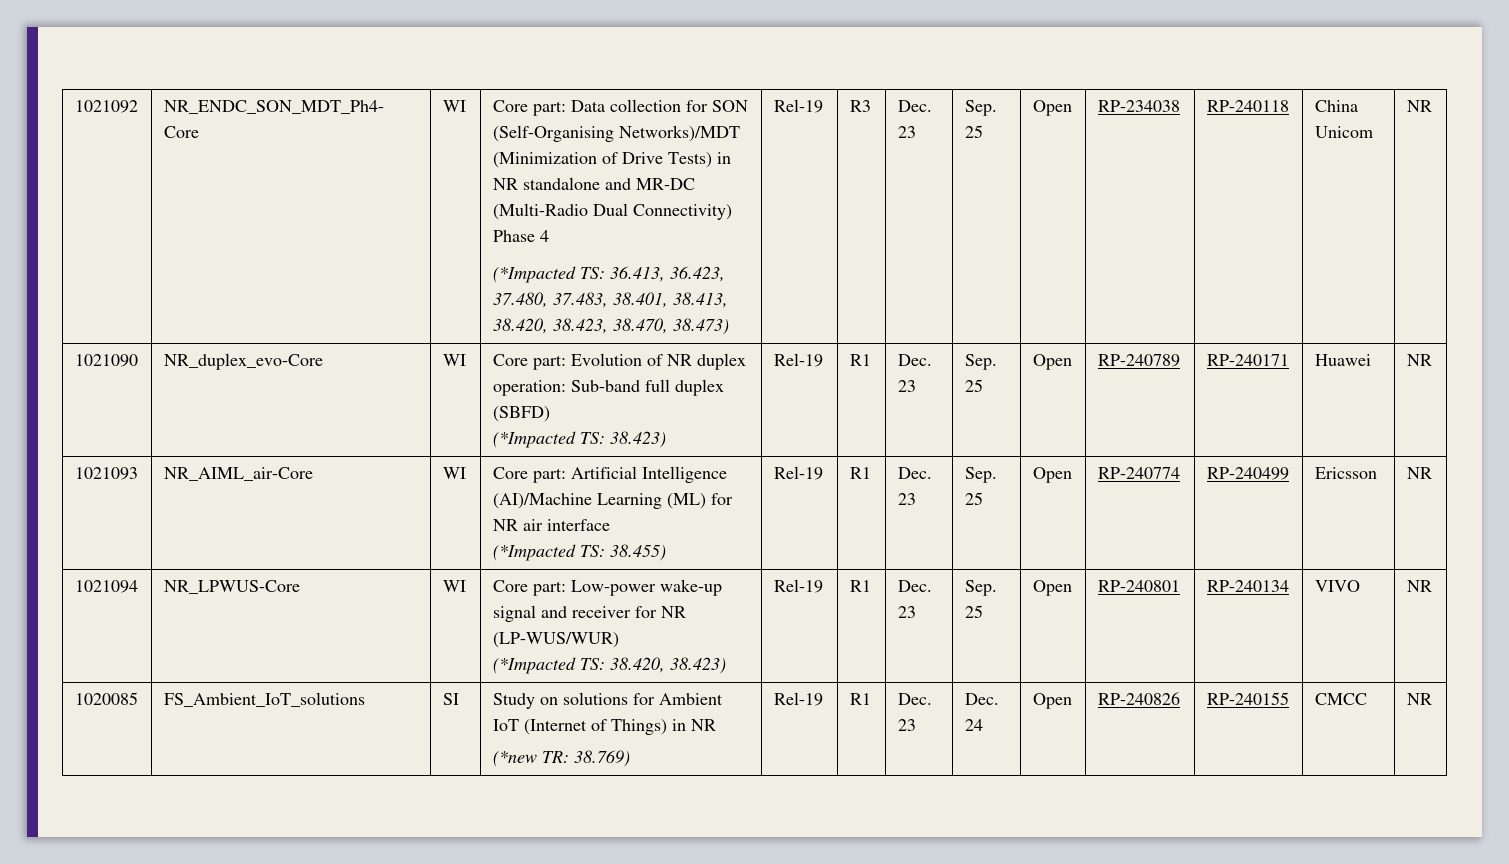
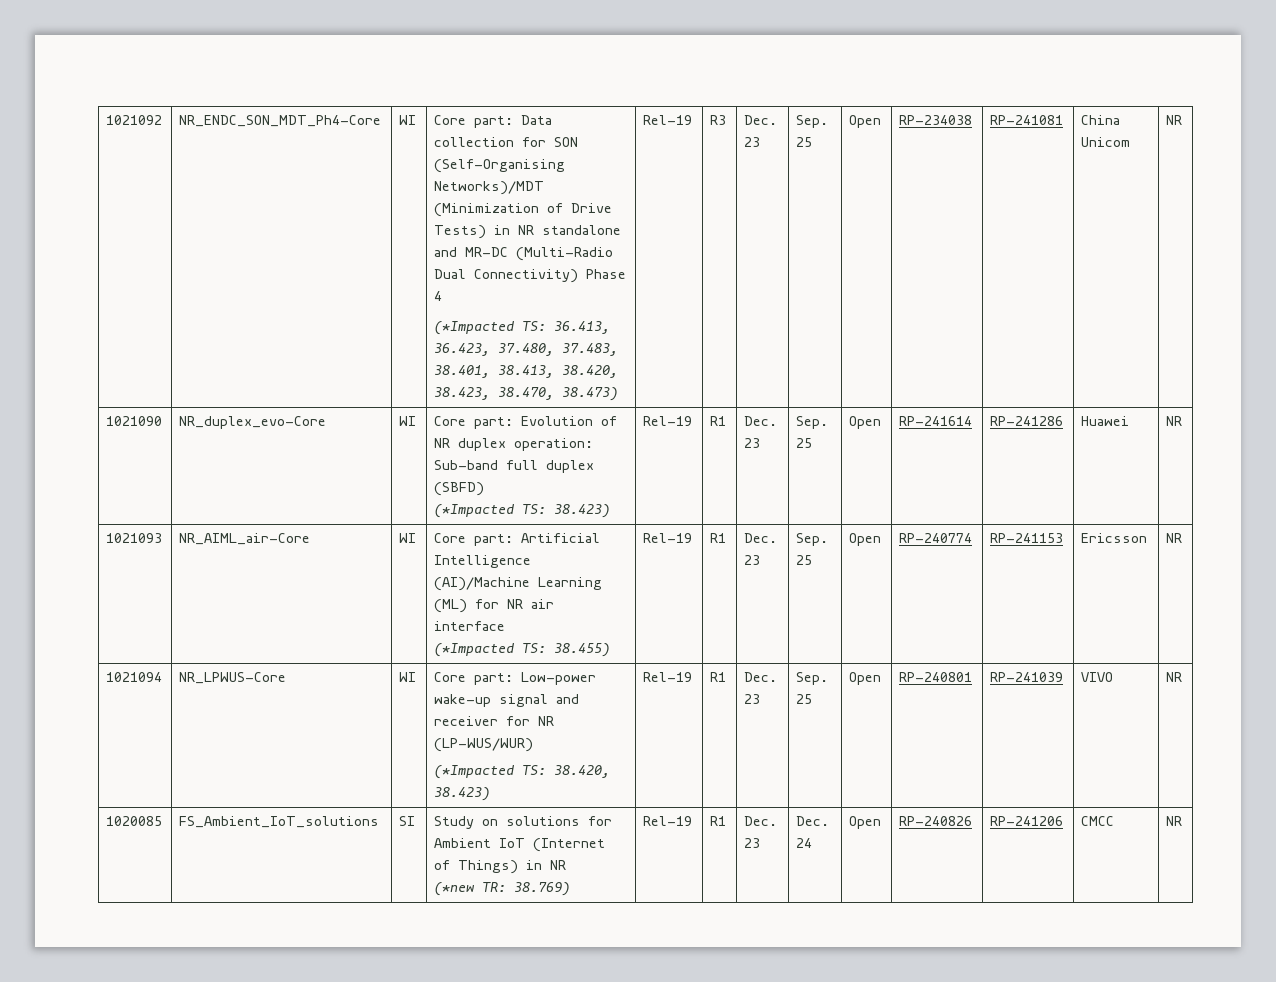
- RP-240118
+ RP-241081
  1021090 | NR_duplex_evo-Core | WI | Core part: Evolution of NR duplex operation: Sub-band full duplex (SBFD)
- (*Impacted TS: 38.423) | Rel-19 | R1 | Dec. 23 | Sep. 25 | Open | RP-240789 | RP-240171 | Huawei | NR
+ (*Impacted TS: 38.423) | Rel-19 | R1 | Dec. 23 | Sep. 25 | Open | RP-241614 | RP-241286 | Huawei | NR
  1021093 | NR_AIML_air-Core | WI | Core part: Artificial Intelligence (AI)/Machine Learning (ML) for NR air interface
- (*Impacted TS: 38.455) | Rel-19 | R1 | Dec. 23 | Sep. 25 | Open | RP-240774 | RP-240499 | Ericsson | NR
+ (*Impacted TS: 38.455) | Rel-19 | R1 | Dec. 23 | Sep. 25 | Open | RP-240774 | RP-241153 | Ericsson | NR
  1021094 | NR_LPWUS-Core | WI | Core part: Low-power wake-up signal and receiver for NR (LP-WUS/WUR)
- (*Impacted TS: 38.420, 38.423) | Rel-19 | R1 | Dec. 23 | Sep. 25 | Open | RP-240801 | RP-240134 | VIVO | NR
+ (*Impacted TS: 38.420, 38.423) | Rel-19 | R1 | Dec. 23 | Sep. 25 | Open | RP-240801 | RP-241039 | VIVO | NR
  1020085 | FS_Ambient_IoT_solutions | SI | Study on solutions for Ambient IoT (Internet of Things) in NR
- (*new TR: 38.769) | Rel-19 | R1 | Dec. 23 | Dec. 24 | Open | RP-240826 | RP-240155 | CMCC | NR
+ (*new TR: 38.769) | Rel-19 | R1 | Dec. 23 | Dec. 24 | Open | RP-240826 | RP-241206 | CMCC | NR

